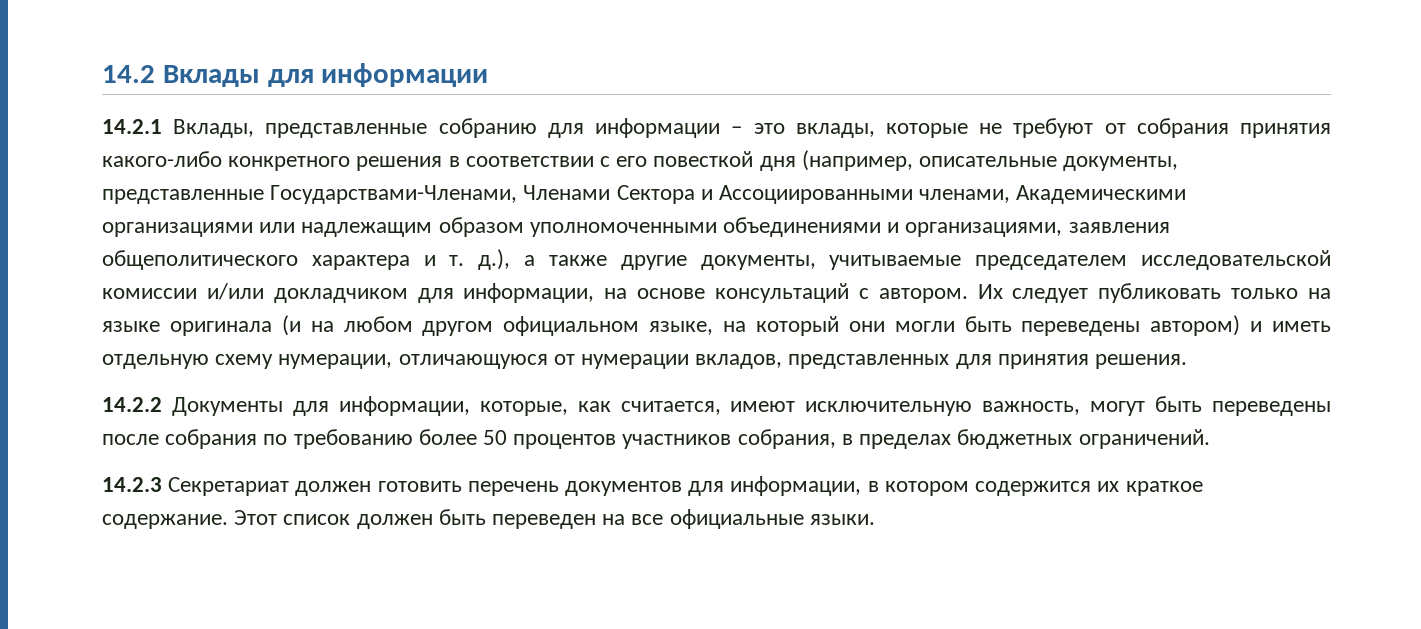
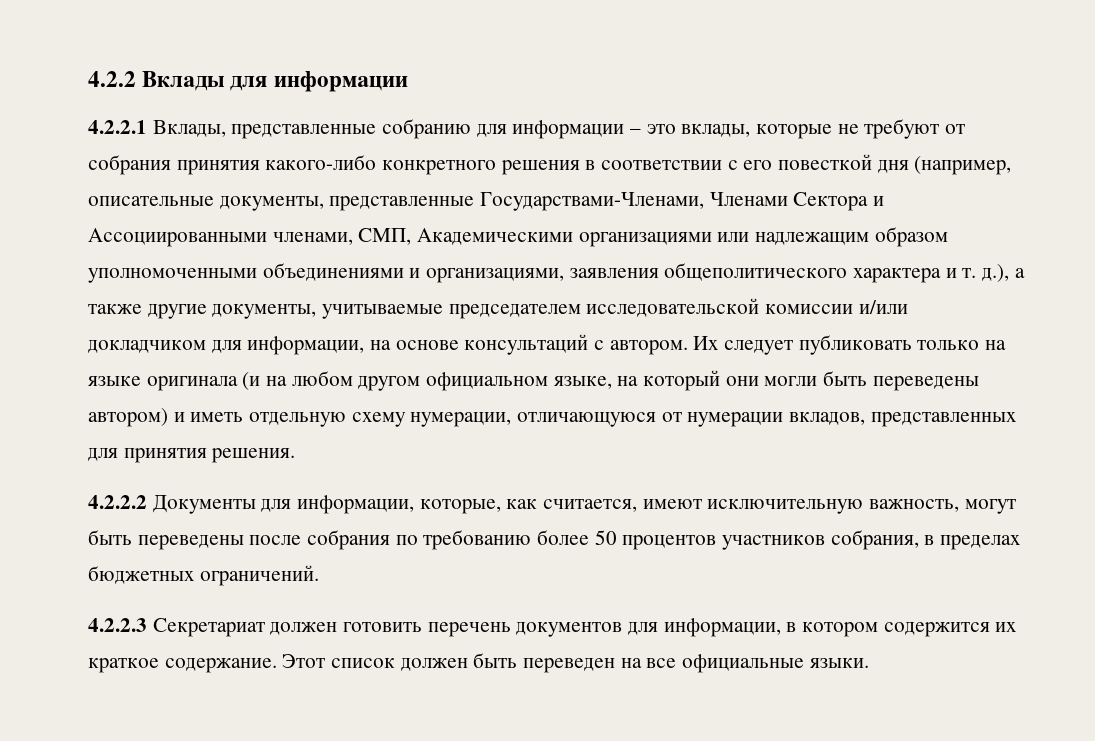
- 14.2 Вклады для информации
+ 4.2.2 Вклады для информации
- 14.2.1 Вклады, представленные собранию для информации – это вклады, которые не требуют от собрания принятия какого-либо конкретного решения в соответствии с его повесткой дня (например, описательные документы, представленные Государствами-Членами, Членами Сектора и Ассоциированными членами, Академическими организациями или надлежащим образом уполномоченными объединениями и организациями, заявления общеполитического характера и т. д.), а также другие документы, учитываемые председателем исследовательской комиссии и/или докладчиком для информации, на основе консультаций с автором.
+ 4.2.2.1 Вклады, представленные собранию для информации – это вклады, которые не требуют от собрания принятия какого-либо конкретного решения в соответствии с его повесткой дня (например, описательные документы, представленные Государствами-Членами, Членами Сектора и Ассоциированными членами, СМП, Академическими организациями или надлежащим образом уполномоченными объединениями и организациями, заявления общеполитического характера и т. д.), а также другие документы, учитываемые председателем исследовательской комиссии и/или докладчиком для информации, на основе консультаций с автором.
- 14.2.2 Документы для информации, которые, как считается, имеют исключительную важность, могут быть переведены после собрания по требованию более 50 процентов участников собрания, в пределах бюджетных ограничений.
+ 4.2.2.2 Документы для информации, которые, как считается, имеют исключительную важность, могут быть переведены после собрания по требованию более 50 процентов участников собрания, в пределах бюджетных ограничений.
- 14.2.3 Секретариат должен готовить перечень документов для информации, в котором содержится их краткое содержание.
+ 4.2.2.3 Секретариат должен готовить перечень документов для информации, в котором содержится их краткое содержание.

